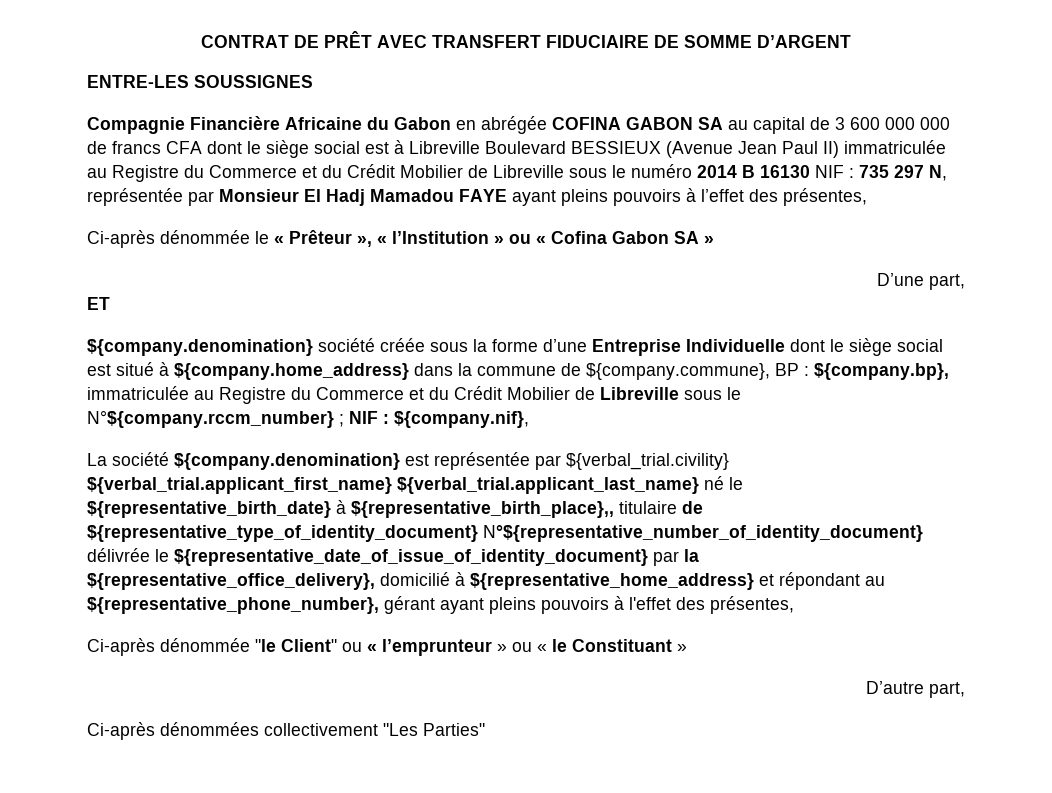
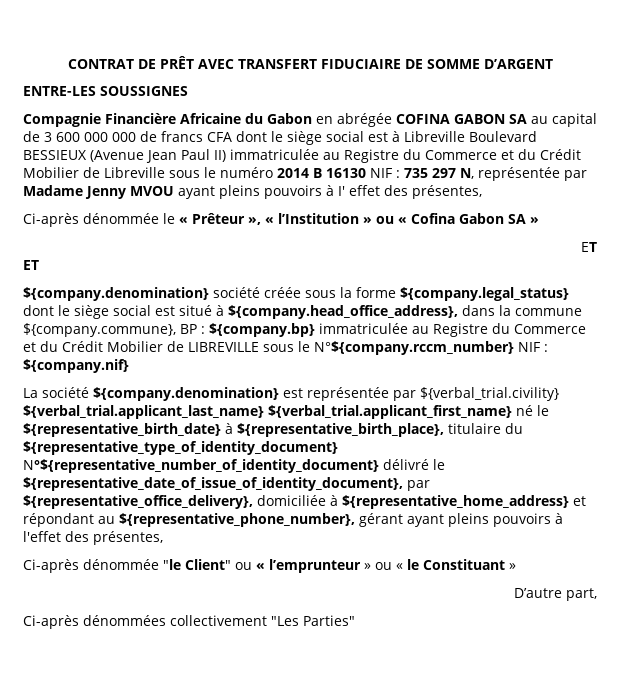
- Compagnie Financière Africaine du Gabon en abrégée COFINA GABON SA au capital de 3 600 000 000 de francs CFA dont le siège social est à Libreville Boulevard BESSIEUX (Avenue Jean Paul II) immatriculée au Registre du Commerce et du Crédit Mobilier de Libreville sous le numéro 2014 B 16130 NIF : 735 297 N, représentée par Monsieur El Hadj Mamadou FAYE ayant pleins pouvoirs à l’effet des présentes,
+ Compagnie Financière Africaine du Gabon en abrégée COFINA GABON SA au capital de 3 600 000 000 de francs CFA dont le siège social est à Libreville Boulevard BESSIEUX (Avenue Jean Paul II) immatriculée au Registre du Commerce et du Crédit Mobilier de Libreville sous le numéro 2014 B 16130 NIF : 735 297 N, représentée par Madame Jenny MVOU ayant pleins pouvoirs à I' effet des présentes,
  Ci-après dénommée le « Prêteur », « l’Institution » ou « Cofina Gabon SA »
- D’une part,
+ ET
- ${company.denomination} société créée sous la forme d’une Entreprise Individuelle dont le siège social est situé à ${company.home_address} dans la commune de ${company.commune}, BP : ${company.bp}, immatriculée au Registre du Commerce et du Crédit Mobilier de Libreville sous le N°${company.rccm_number} ; NIF : ${company.nif},
+ ${company.denomination} société créée sous la forme ${company.legal_status} dont le siège social est situé à ${company.head_office_address}, dans la commune ${company.commune}, BP : ${company.bp} immatriculée au Registre du Commerce et du Crédit Mobilier de LIBREVILLE sous le N°${company.rccm_number} NIF : ${company.nif}
- La société ${company.denomination} est représentée par ${verbal_trial.civility} ${verbal_trial.applicant_first_name} ${verbal_trial.applicant_last_name} né le ${representative_birth_date} à ${representative_birth_place},, titulaire de ${representative_type_of_identity_document} N°${representative_number_of_identity_document} délivrée le ${representative_date_of_issue_of_identity_document} par la ${representative_office_delivery}, domicilié à ${representative_home_address} et répondant au ${representative_phone_number}, gérant ayant pleins pouvoirs à l'effet des présentes,
+ La société ${company.denomination} est représentée par ${verbal_trial.civility} ${verbal_trial.applicant_last_name} ${verbal_trial.applicant_first_name} né le ${representative_birth_date} à ${representative_birth_place}, titulaire du ${representative_type_of_identity_document} N°${representative_number_of_identity_document} délivré le ${representative_date_of_issue_of_identity_document}, par ${representative_office_delivery}, domiciliée à ${representative_home_address} et répondant au ${representative_phone_number}, gérant ayant pleins pouvoirs à l'effet des présentes,

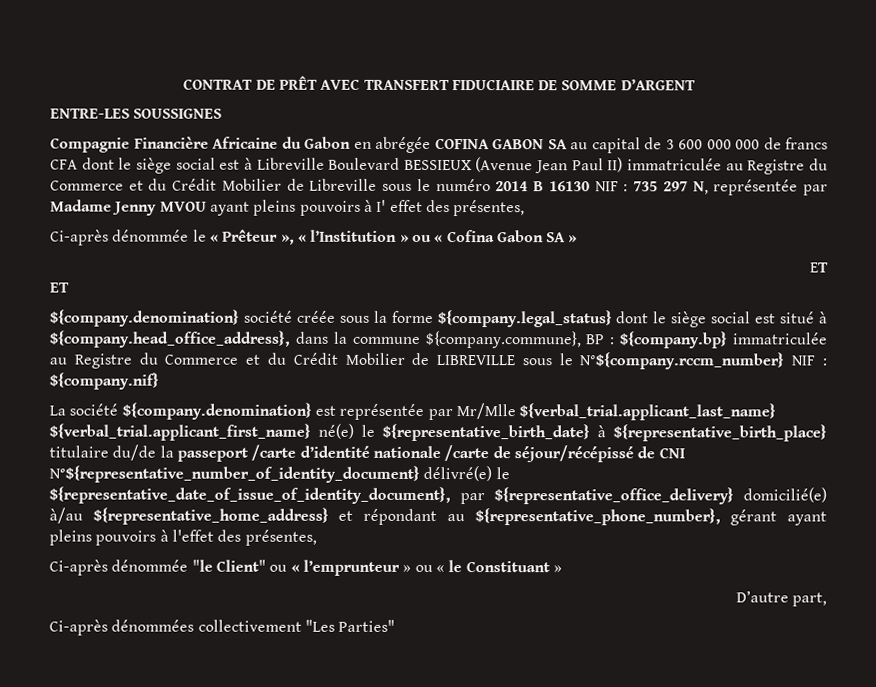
- La société ${company.denomination} est représentée par ${verbal_trial.civility} ${verbal_trial.applicant_last_name} ${verbal_trial.applicant_first_name} né le ${representative_birth_date} à ${representative_birth_place}, titulaire du ${representative_type_of_identity_document} N°${representative_number_of_identity_document} délivré le ${representative_date_of_issue_of_identity_document}, par ${representative_office_delivery}, domiciliée à ${representative_home_address} et répondant au ${representative_phone_number}, gérant ayant pleins pouvoirs à l'effet des présentes,
+ La société ${company.denomination} est représentée par Mr/Mlle ${verbal_trial.applicant_last_name} ${verbal_trial.applicant_first_name} né(e) le ${representative_birth_date} à ${representative_birth_place} titulaire du/de la passeport /carte d’identité nationale /carte de séjour/récépissé de CNI N°${representative_number_of_identity_document} délivré(e) le ${representative_date_of_issue_of_identity_document}, par ${representative_office_delivery} domicilié(e) à/au ${representative_home_address} et répondant au ${representative_phone_number}, gérant ayant pleins pouvoirs à l'effet des présentes,

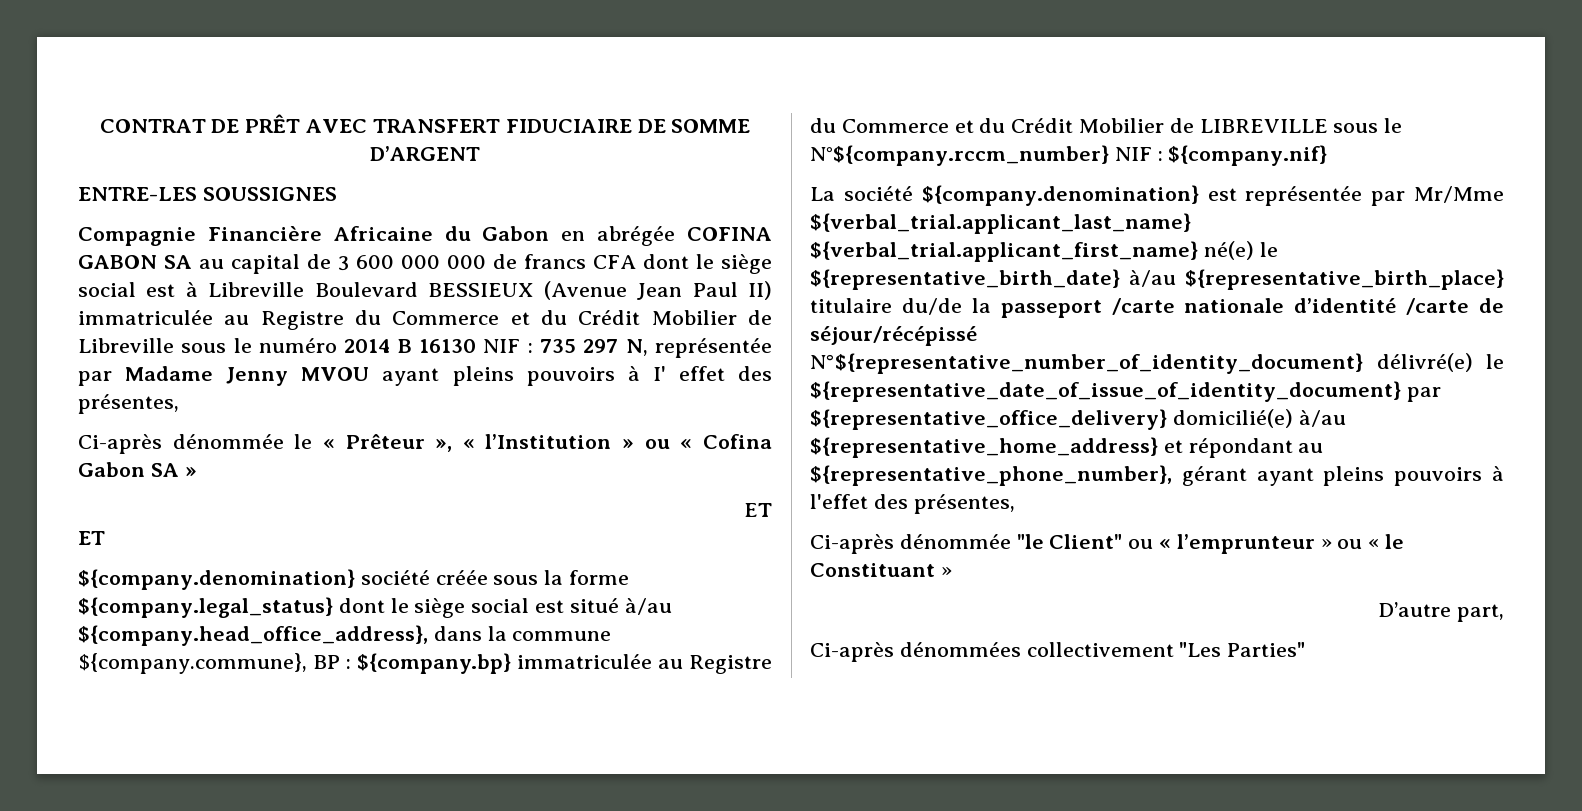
- ${company.denomination} société créée sous la forme ${company.legal_status} dont le siège social est situé à ${company.head_office_address}, dans la commune ${company.commune}, BP : ${company.bp} immatriculée au Registre du Commerce et du Crédit Mobilier de LIBREVILLE sous le N°${company.rccm_number} NIF : ${company.nif}
+ ${company.denomination} société créée sous la forme ${company.legal_status} dont le siège social est situé à/au ${company.head_office_address}, dans la commune ${company.commune}, BP : ${company.bp} immatriculée au Registre du Commerce et du Crédit Mobilier de LIBREVILLE sous le N°${company.rccm_number} NIF : ${company.nif}
- La société ${company.denomination} est représentée par Mr/Mlle ${verbal_trial.applicant_last_name} ${verbal_trial.applicant_first_name} né(e) le ${representative_birth_date} à ${representative_birth_place} titulaire du/de la passeport /carte d’identité nationale /carte de séjour/récépissé de CNI N°${representative_number_of_identity_document} délivré(e) le ${representative_date_of_issue_of_identity_document}, par ${representative_office_delivery} domicilié(e) à/au ${representative_home_address} et répondant au ${representative_phone_number}, gérant ayant pleins pouvoirs à l'effet des présentes,
+ La société ${company.denomination} est représentée par Mr/Mme ${verbal_trial.applicant_last_name} ${verbal_trial.applicant_first_name} né(e) le ${representative_birth_date} à/au ${representative_birth_place} titulaire du/de la passeport /carte nationale d’identité /carte de séjour/récépissé N°${representative_number_of_identity_document} délivré(e) le ${representative_date_of_issue_of_identity_document} par ${representative_office_delivery} domicilié(e) à/au ${representative_home_address} et répondant au ${representative_phone_number}, gérant ayant pleins pouvoirs à l'effet des présentes,

